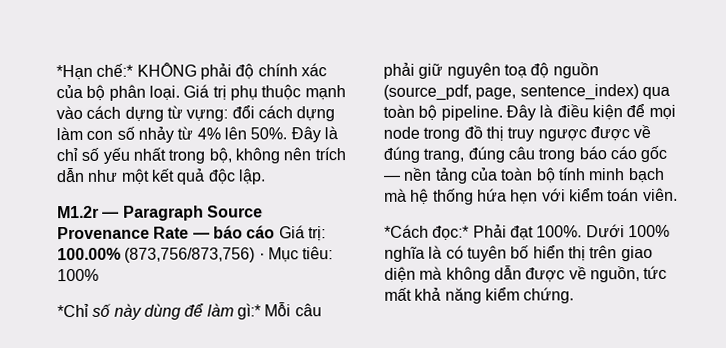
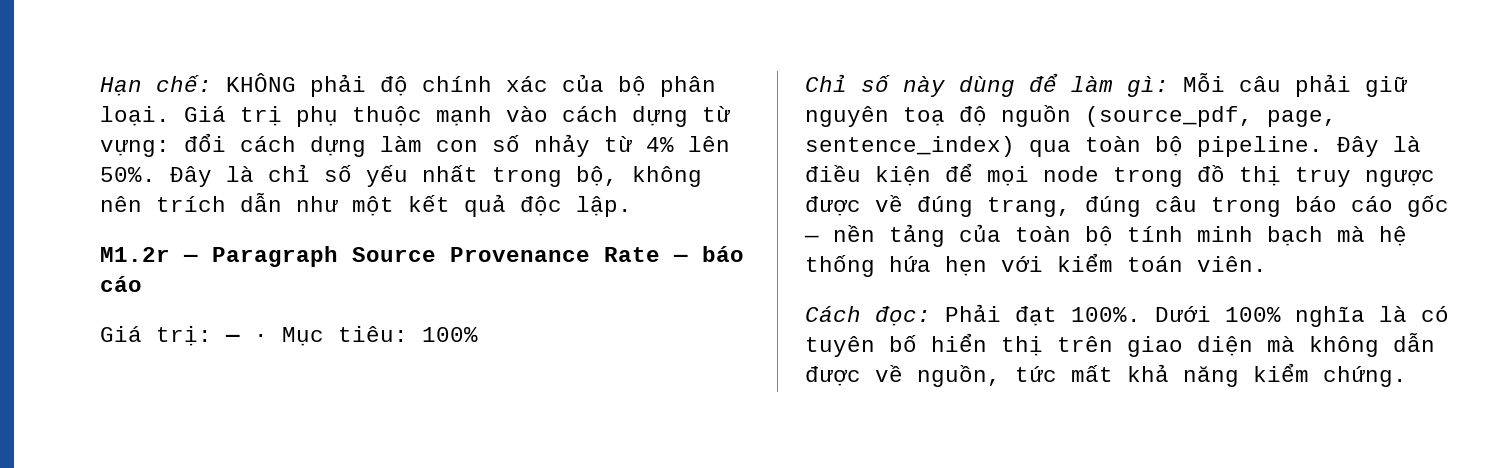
- *Hạn chế:* KHÔNG phải độ chính xác của bộ phân loại.
+ Hạn chế: KHÔNG phải độ chính xác của bộ phân loại.
- M1.2r — Paragraph Source Provenance Rate — báo cáo Giá trị: 100.00% (873,756/873,756) · Mục tiêu: 100%
+ M1.2r — Paragraph Source Provenance Rate — báo cáo
+ Giá trị: — · Mục tiêu: 100%
- *Chỉ số này dùng để làm gì:* Mỗi câu phải giữ nguyên toạ độ nguồn (source_pdf, page, sentence_index) qua toàn bộ pipeline.
+ Chỉ số này dùng để làm gì: Mỗi câu phải giữ nguyên toạ độ nguồn (source_pdf, page, sentence_index) qua toàn bộ pipeline.
- *Cách đọc:* Phải đạt 100%.
+ Cách đọc: Phải đạt 100%.

